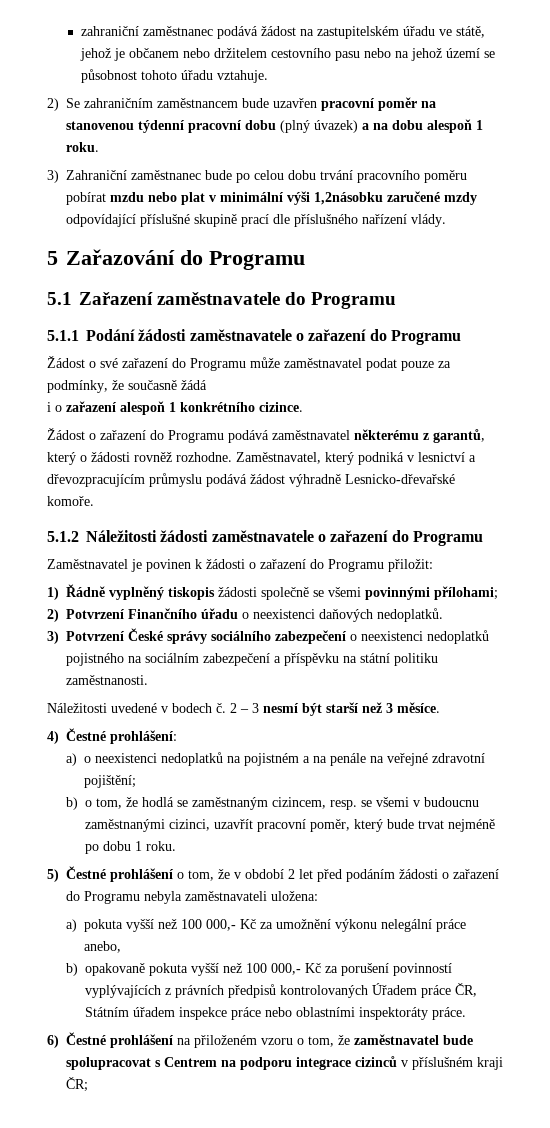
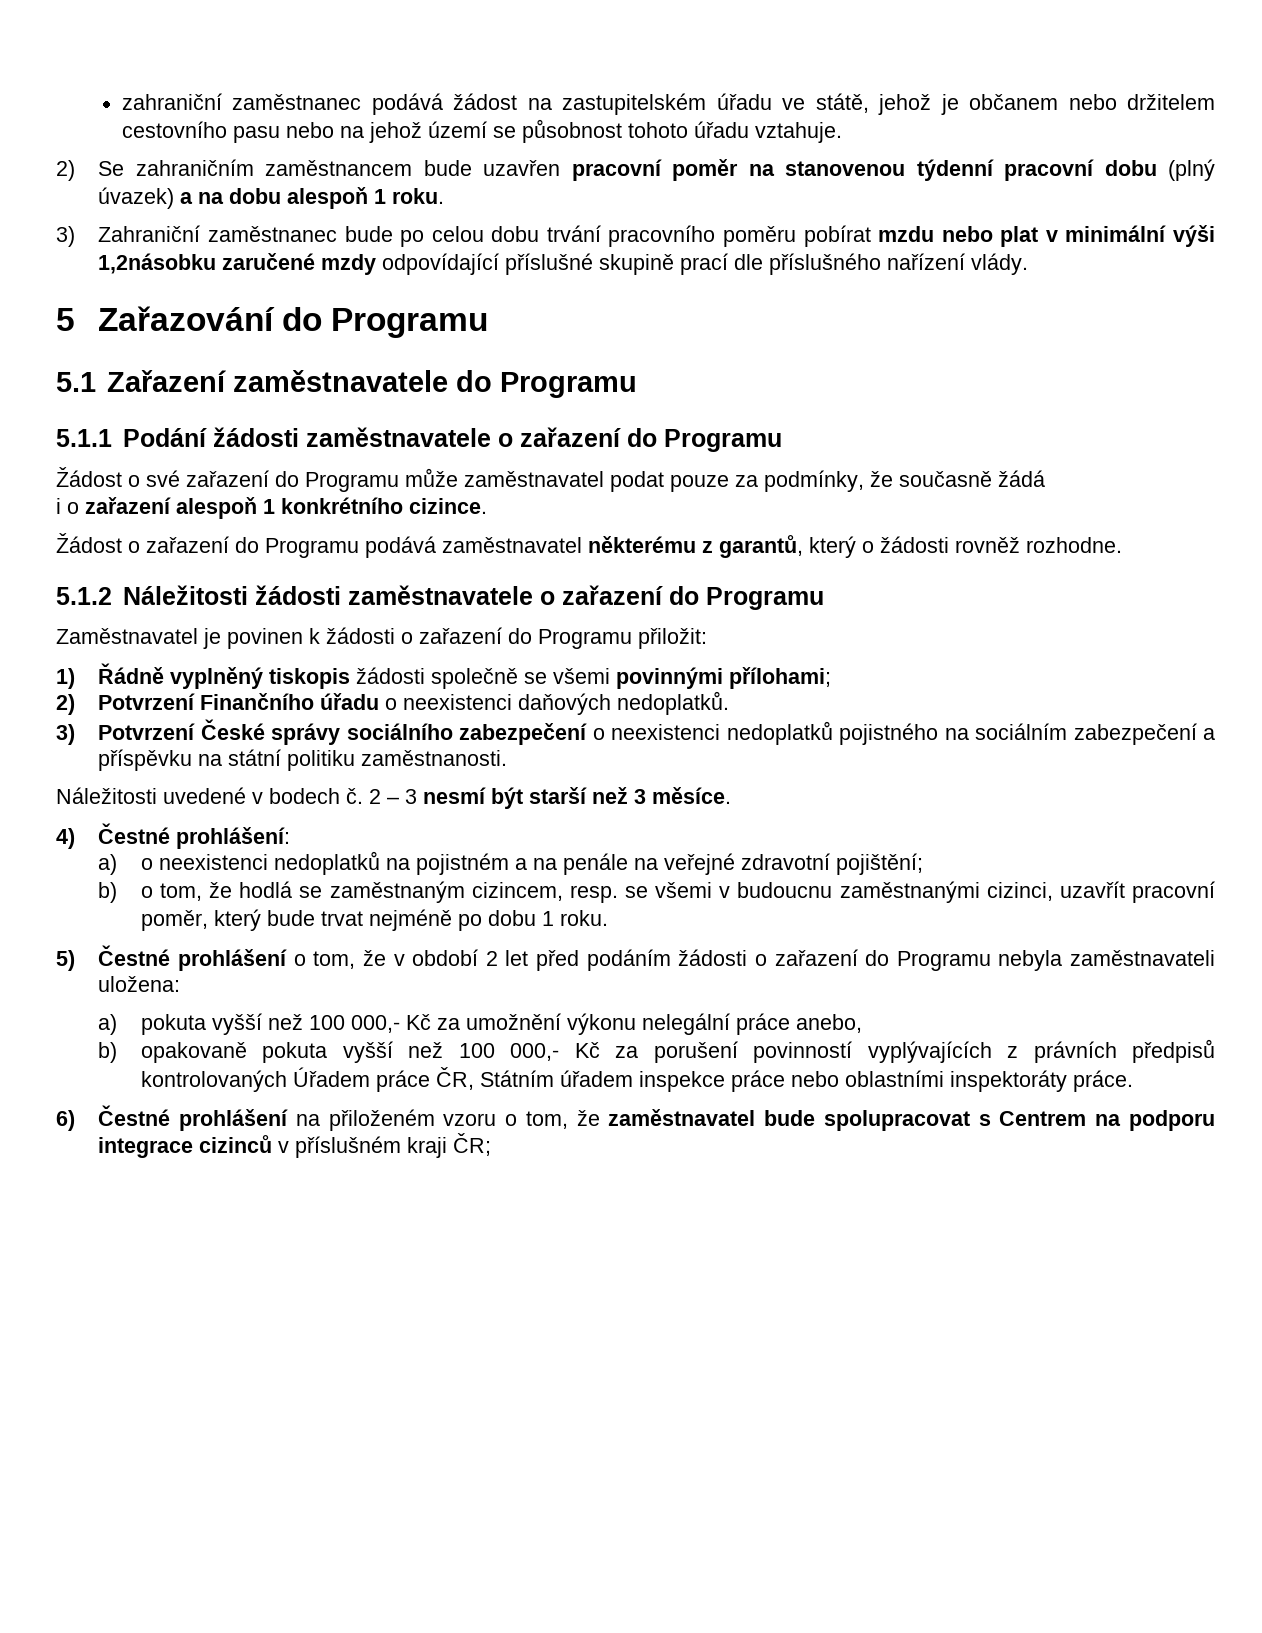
- Zaměstnavatel, který podniká v lesnictví a dřevozpracujícím průmyslu podává žádost výhradně Lesnicko-dřevařské komoře.

